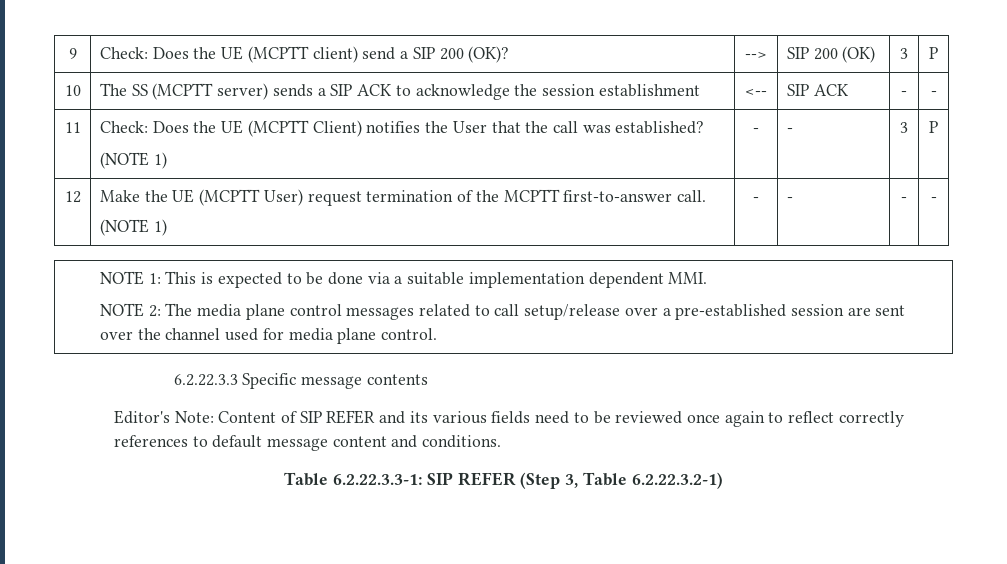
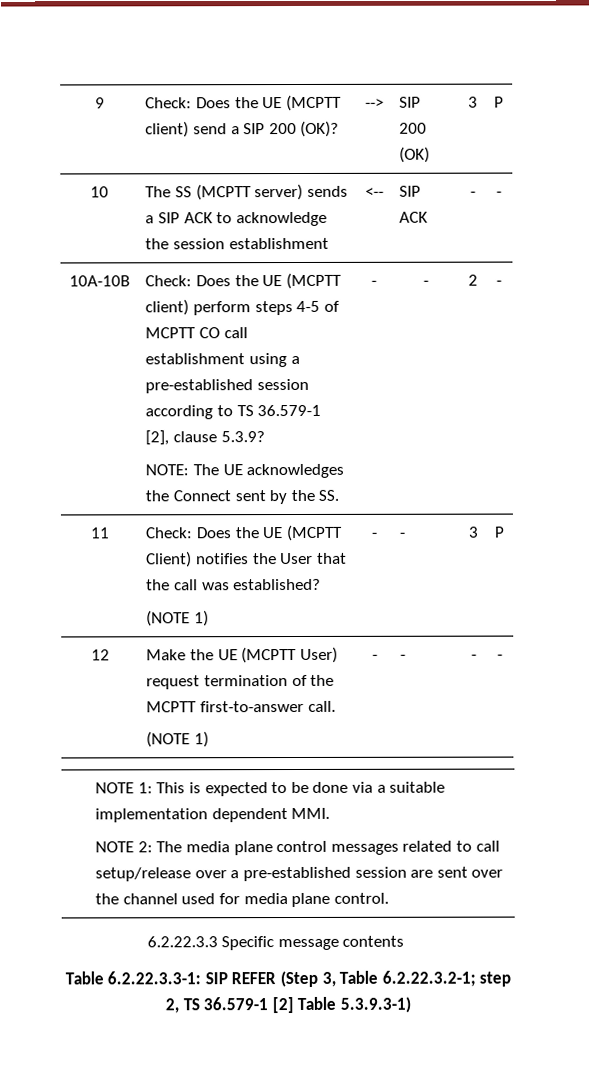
+ 10A-10B | Check: Does the UE (MCPTT client) perform steps 4-5 of MCPTT CO call establishment using a pre-established session according to TS 36.579-1 [2], clause 5.3.9?
+ NOTE: The UE acknowledges the Connect sent by the SS. | - | - | 2 | -
- Editor's Note: Content of SIP REFER and its various fields need to be reviewed once again to reflect correctly references to default message content and conditions.
- Table 6.2.22.3.3-1: SIP REFER (Step 3, Table 6.2.22.3.2-1)
+ Table 6.2.22.3.3-1: SIP REFER (Step 3, Table 6.2.22.3.2-1; step 2, TS 36.579-1 [2] Table 5.3.9.3-1)

